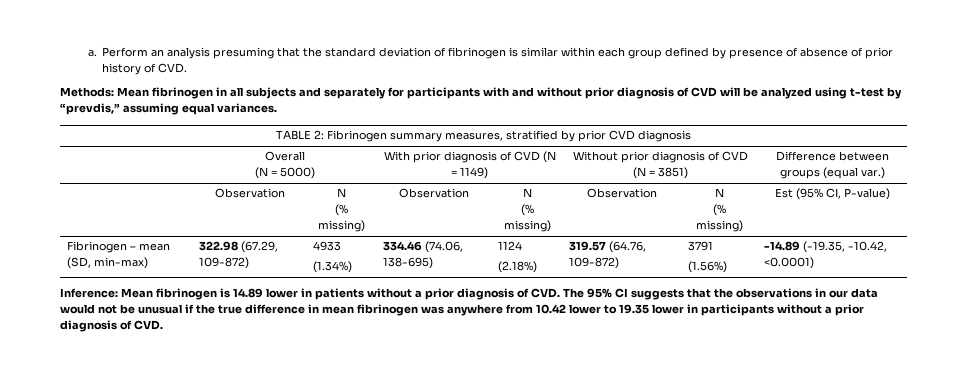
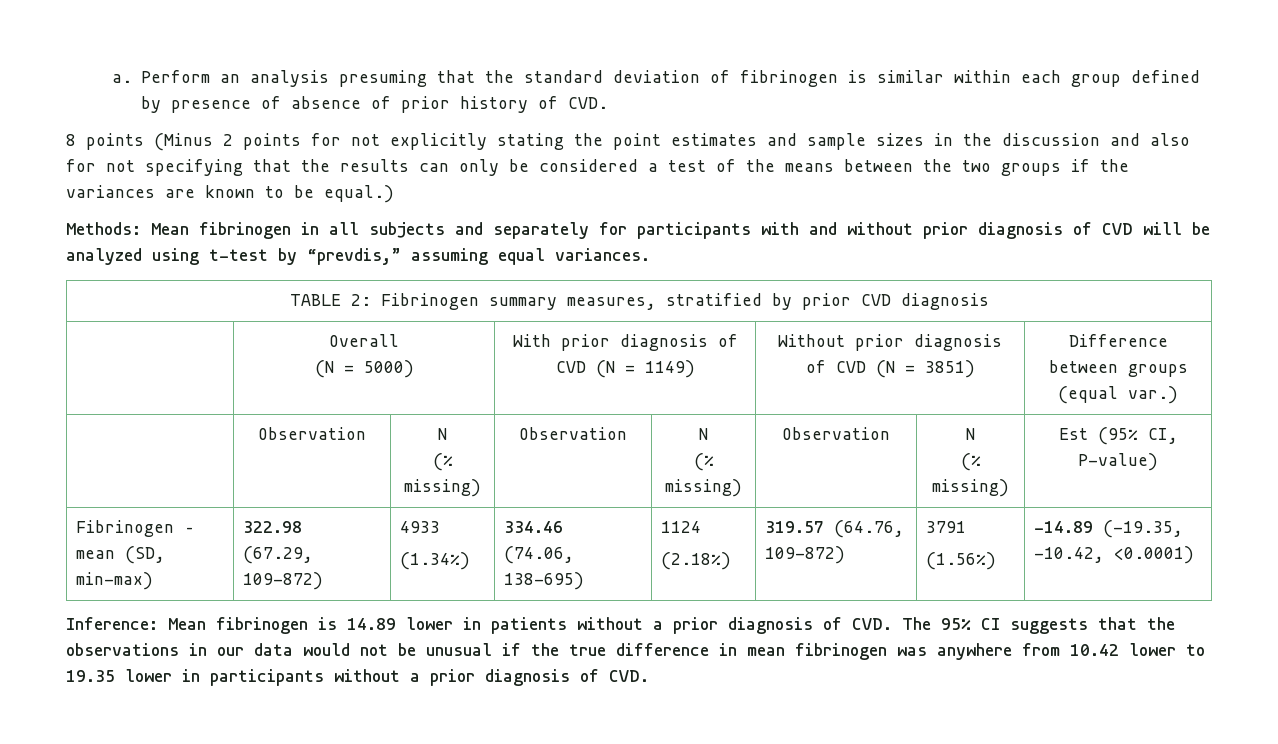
+ 8 points (Minus 2 points for not explicitly stating the point estimates and sample sizes in the discussion and also for not specifying that the results can only be considered a test of the means between the two groups if the variances are known to be equal.)

